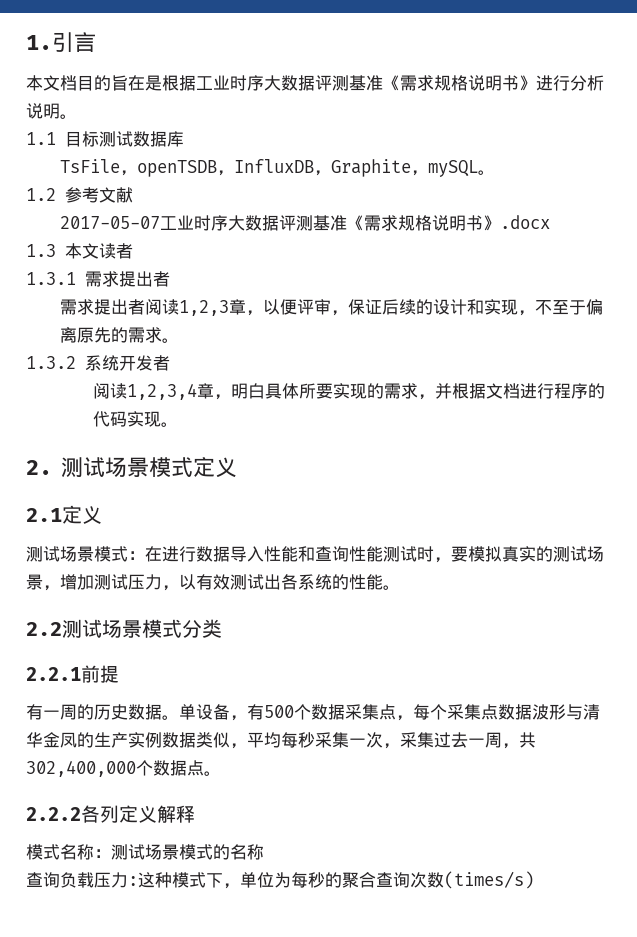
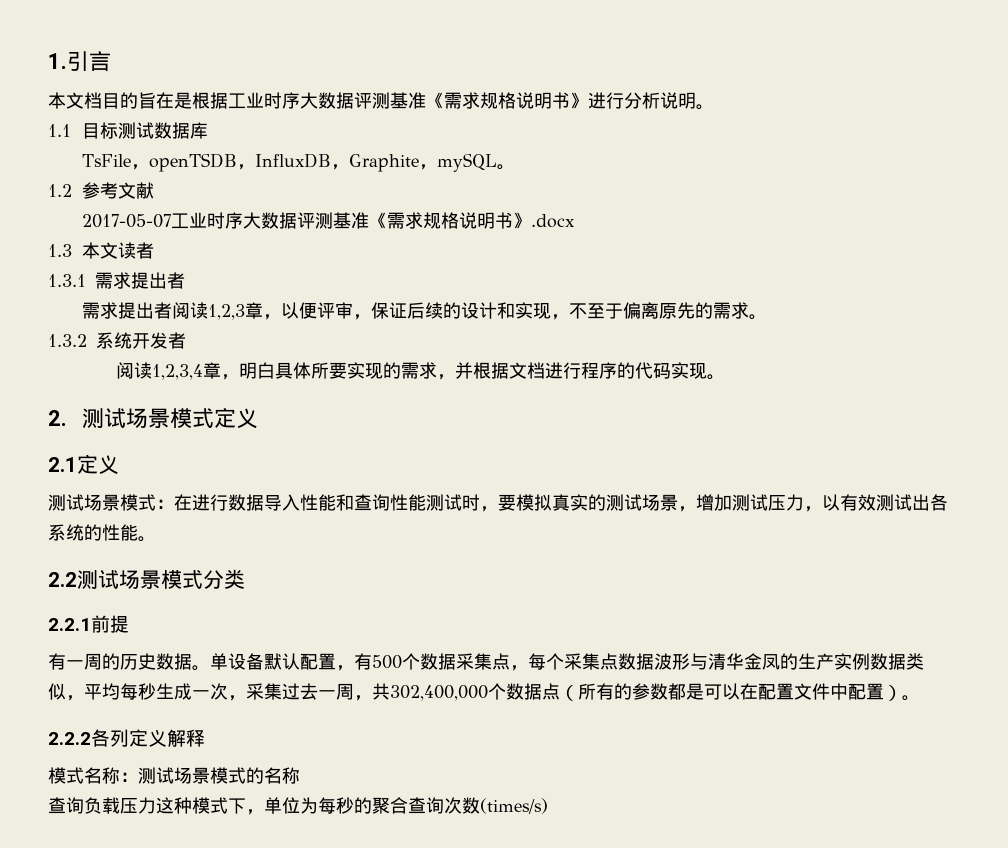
- 单设备，有500个数据采集点，每个采集点数据波形与清华金凤的生产实例数据类似，平均每秒采集一次，采集过去一周，共302,400,000个数据点。
+ 单设备默认配置，有500个数据采集点，每个采集点数据波形与清华金凤的生产实例数据类似，平均每秒生成一次，采集过去一周，共302,400,000个数据点（所有的参数都是可以在配置文件中配置）。
- 查询负载压力:这种模式下，单位为每秒的聚合查询次数(times/s)
+ 查询负载压力这种模式下，单位为每秒的聚合查询次数(times/s)

